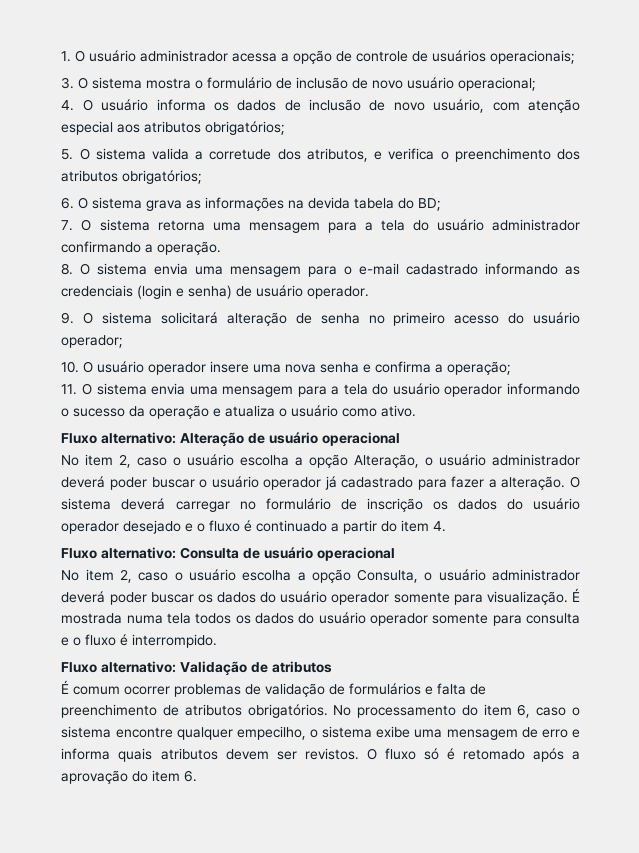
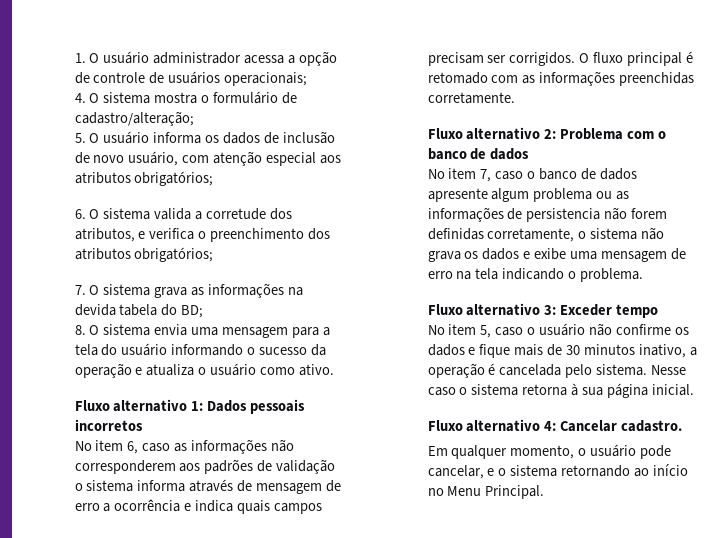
- 3. O sistema mostra o formulário de inclusão de novo usuário operacional;
- 4. O usuário informa os dados de inclusão de novo usuário, com atenção especial aos atributos obrigatórios;
+ 4. O sistema mostra o formulário de cadastro/alteração;
+ 5. O usuário informa os dados de inclusão de novo usuário, com atenção especial aos atributos obrigatórios;
- 5. O sistema valida a corretude dos atributos, e verifica o preenchimento dos atributos obrigatórios;
+ 6. O sistema valida a corretude dos atributos, e verifica o preenchimento dos atributos obrigatórios;
- 6. O sistema grava as informações na devida tabela do BD;
+ 7. O sistema grava as informações na devida tabela do BD;
- 7. O sistema retorna uma mensagem para a tela do usuário administrador confirmando a operação.
- 8. O sistema envia uma mensagem para o e-mail cadastrado informando as credenciais (login e senha) de usuário operador.
- 9. O sistema solicitará alteração de senha no primeiro acesso do usuário operador;
- 10. O usuário operador insere uma nova senha e confirma a operação;
- 11. O sistema envia uma mensagem para a tela do usuário operador informando o sucesso da operação e atualiza o usuário como ativo.
+ 8. O sistema envia uma mensagem para a tela do usuário informando o sucesso da operação e atualiza o usuário como ativo.
- Fluxo alternativo: Alteração de usuário operacional
- No item 2, caso o usuário escolha a opção Alteração, o usuário administrador deverá poder buscar o usuário operador já cadastrado para fazer a alteração. O sistema deverá carregar no formulário de inscrição os dados do usuário operador desejado e o fluxo é continuado a partir do item 4.
- Fluxo alternativo: Consulta de usuário operacional
- No item 2, caso o usuário escolha a opção Consulta, o usuário administrador deverá poder buscar os dados do usuário operador somente para visualização. É mostrada numa tela todos os dados do usuário operador somente para consulta e o fluxo é interrompido.
- Fluxo alternativo: Validação de atributos
- É comum ocorrer problemas de validação de formulários e falta de preenchimento de atributos obrigatórios. No processamento do item 6, caso o sistema encontre qualquer empecilho, o sistema exibe uma mensagem de erro e informa quais atributos devem ser revistos. O fluxo só é retomado após a aprovação do item 6.
+ Fluxo alternativo 1: Dados pessoais incorretos
+ No item 6, caso as informações não corresponderem aos padrões de validação o sistema informa através de mensagem de erro a ocorrência e indica quais campos precisam ser corrigidos. O fluxo principal é retomado com as informações preenchidas corretamente.
+ Fluxo alternativo 2: Problema com o banco de dados
+ No item 7, caso o banco de dados apresente algum problema ou as informações de persistencia não forem definidas corretamente, o sistema não grava os dados e exibe uma mensagem de erro na tela indicando o problema.
+ Fluxo alternativo 3: Exceder tempo
+ No item 5, caso o usuário não confirme os dados e fique mais de 30 minutos inativo, a operação é cancelada pelo sistema. Nesse caso o sistema retorna à sua página inicial.
+ Fluxo alternativo 4: Cancelar cadastro.
+ Em qualquer momento, o usuário pode cancelar, e o sistema retornando ao início no Menu Principal.

